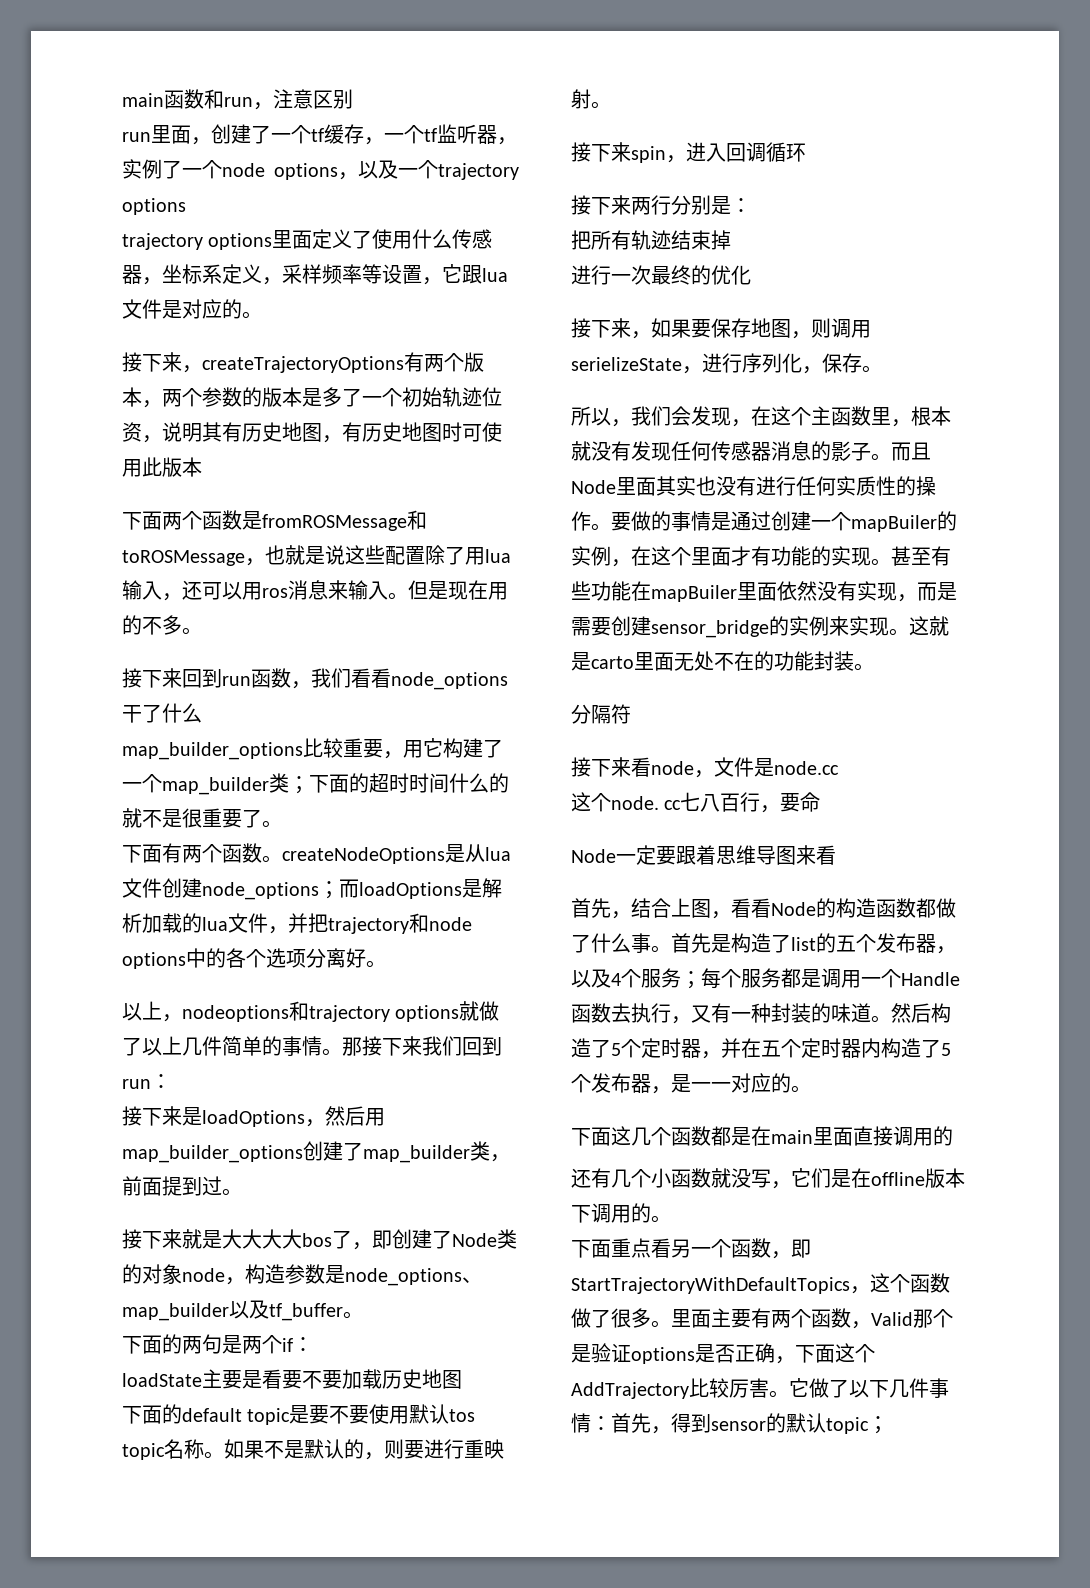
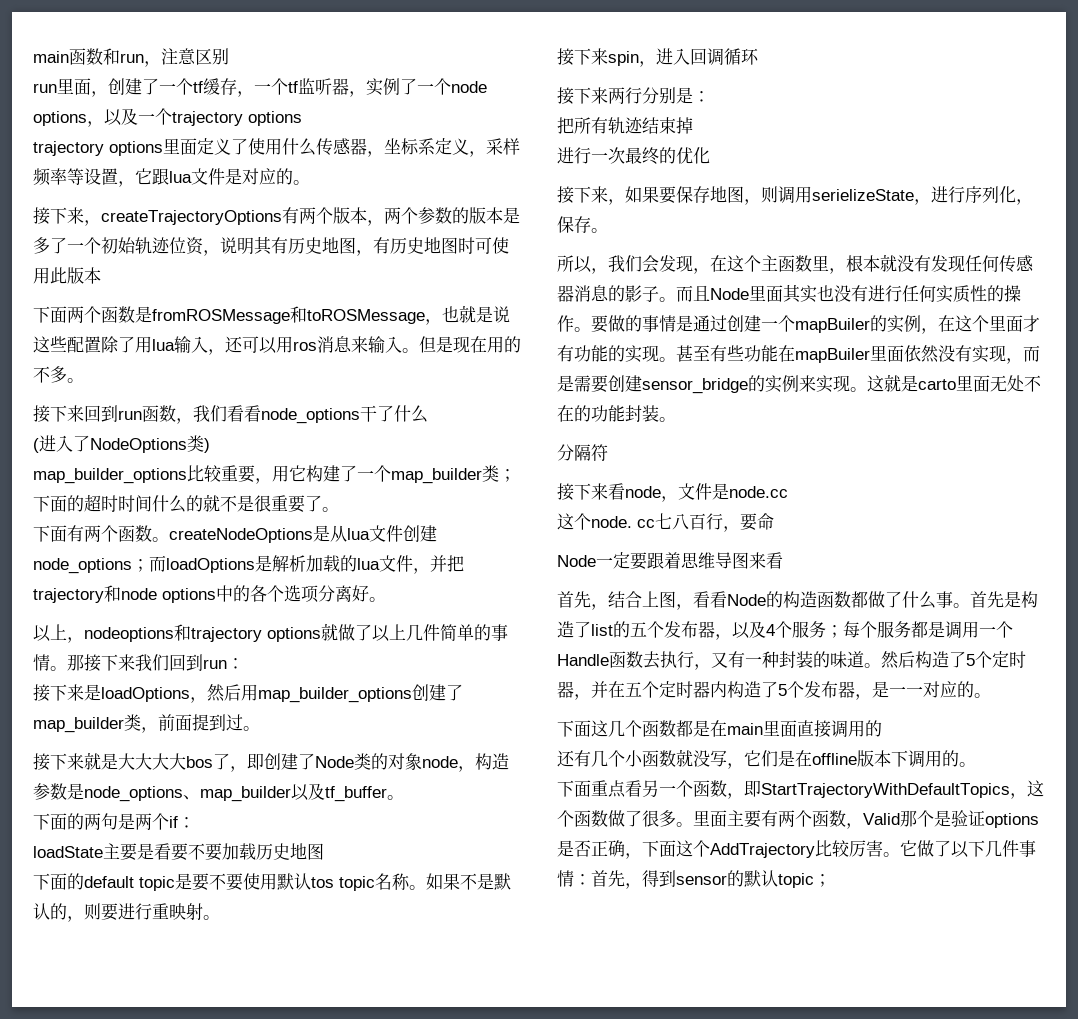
+ (进入了NodeOptions类)

